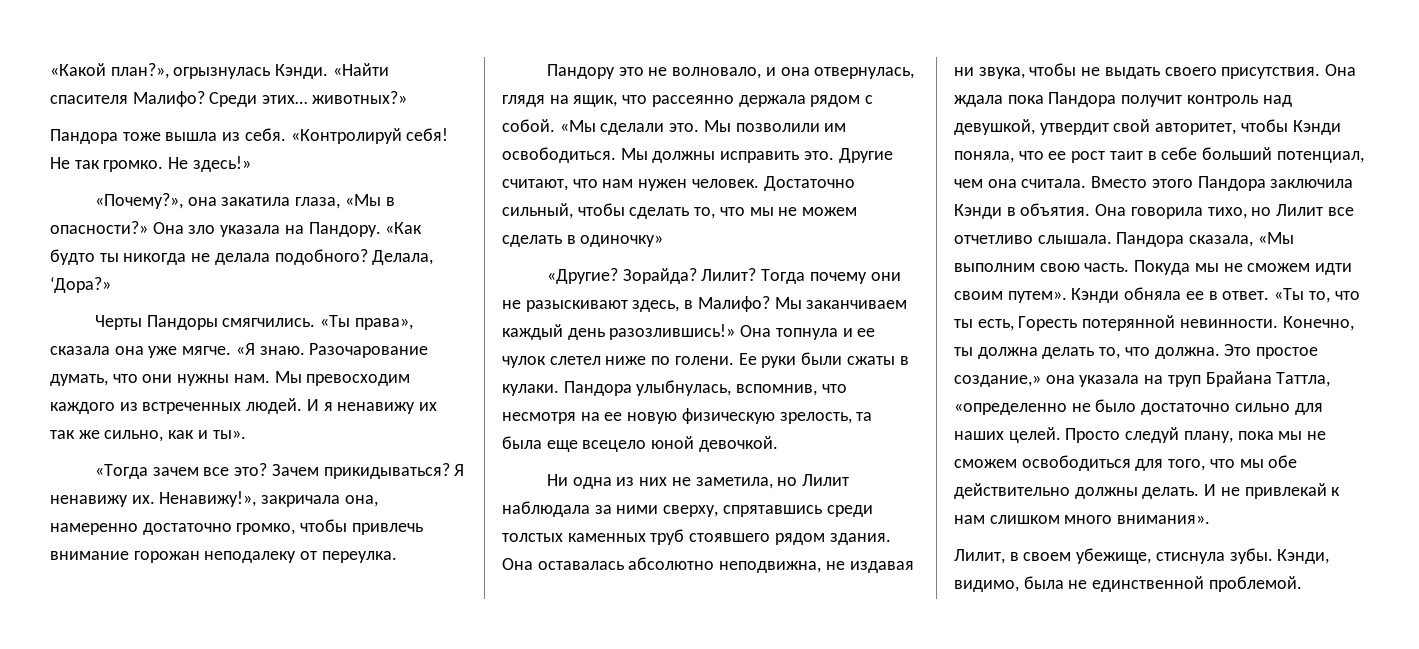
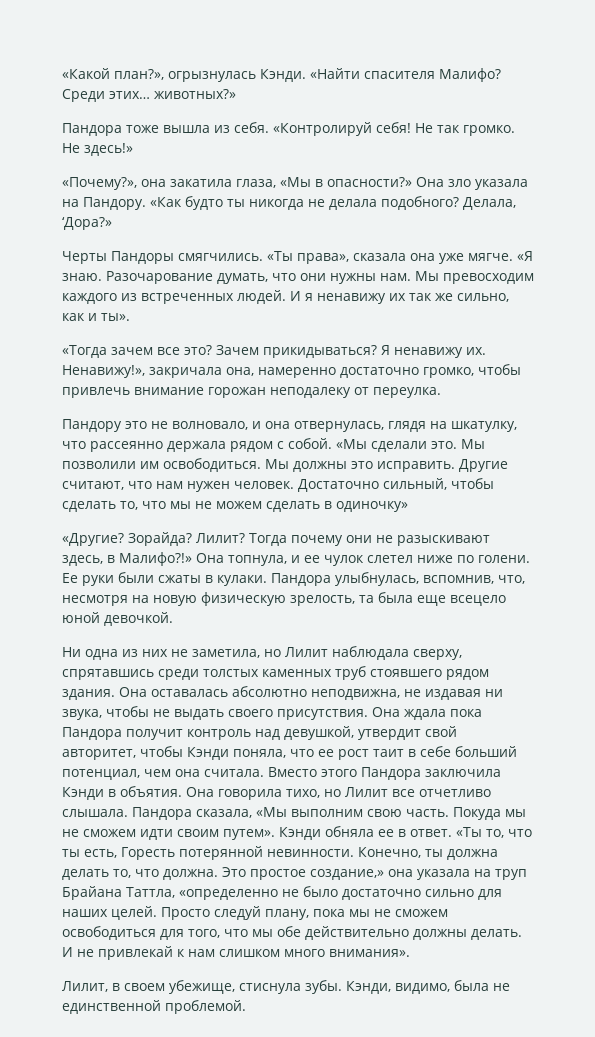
- Пандору это не волновало, и она отвернулась, глядя на ящик, что рассеянно держала рядом с собой.
+ Пандору это не волновало, и она отвернулась, глядя на шкатулку, что рассеянно держала рядом с собой.
- Мы должны исправить это.
+ Мы должны это исправить.
- Тогда почему они не разыскивают здесь, в Малифо? Мы заканчиваем каждый день разозлившись!» Она топнула и ее чулок слетел ниже по голени.
+ Тогда почему они не разыскивают здесь, в Малифо?!» Она топнула, и ее чулок слетел ниже по голени.
- Пандора улыбнулась, вспомнив, что несмотря на ее новую физическую зрелость, та была еще всецело юной девочкой.
+ Пандора улыбнулась, вспомнив, что, несмотря на новую физическую зрелость, та была еще всецело юной девочкой.
- Ни одна из них не заметила, но Лилит наблюдала за ними сверху, спрятавшись среди толстых каменных труб стоявшего рядом здания.
+ Ни одна из них не заметила, но Лилит наблюдала сверху, спрятавшись среди толстых каменных труб стоявшего рядом здания.

